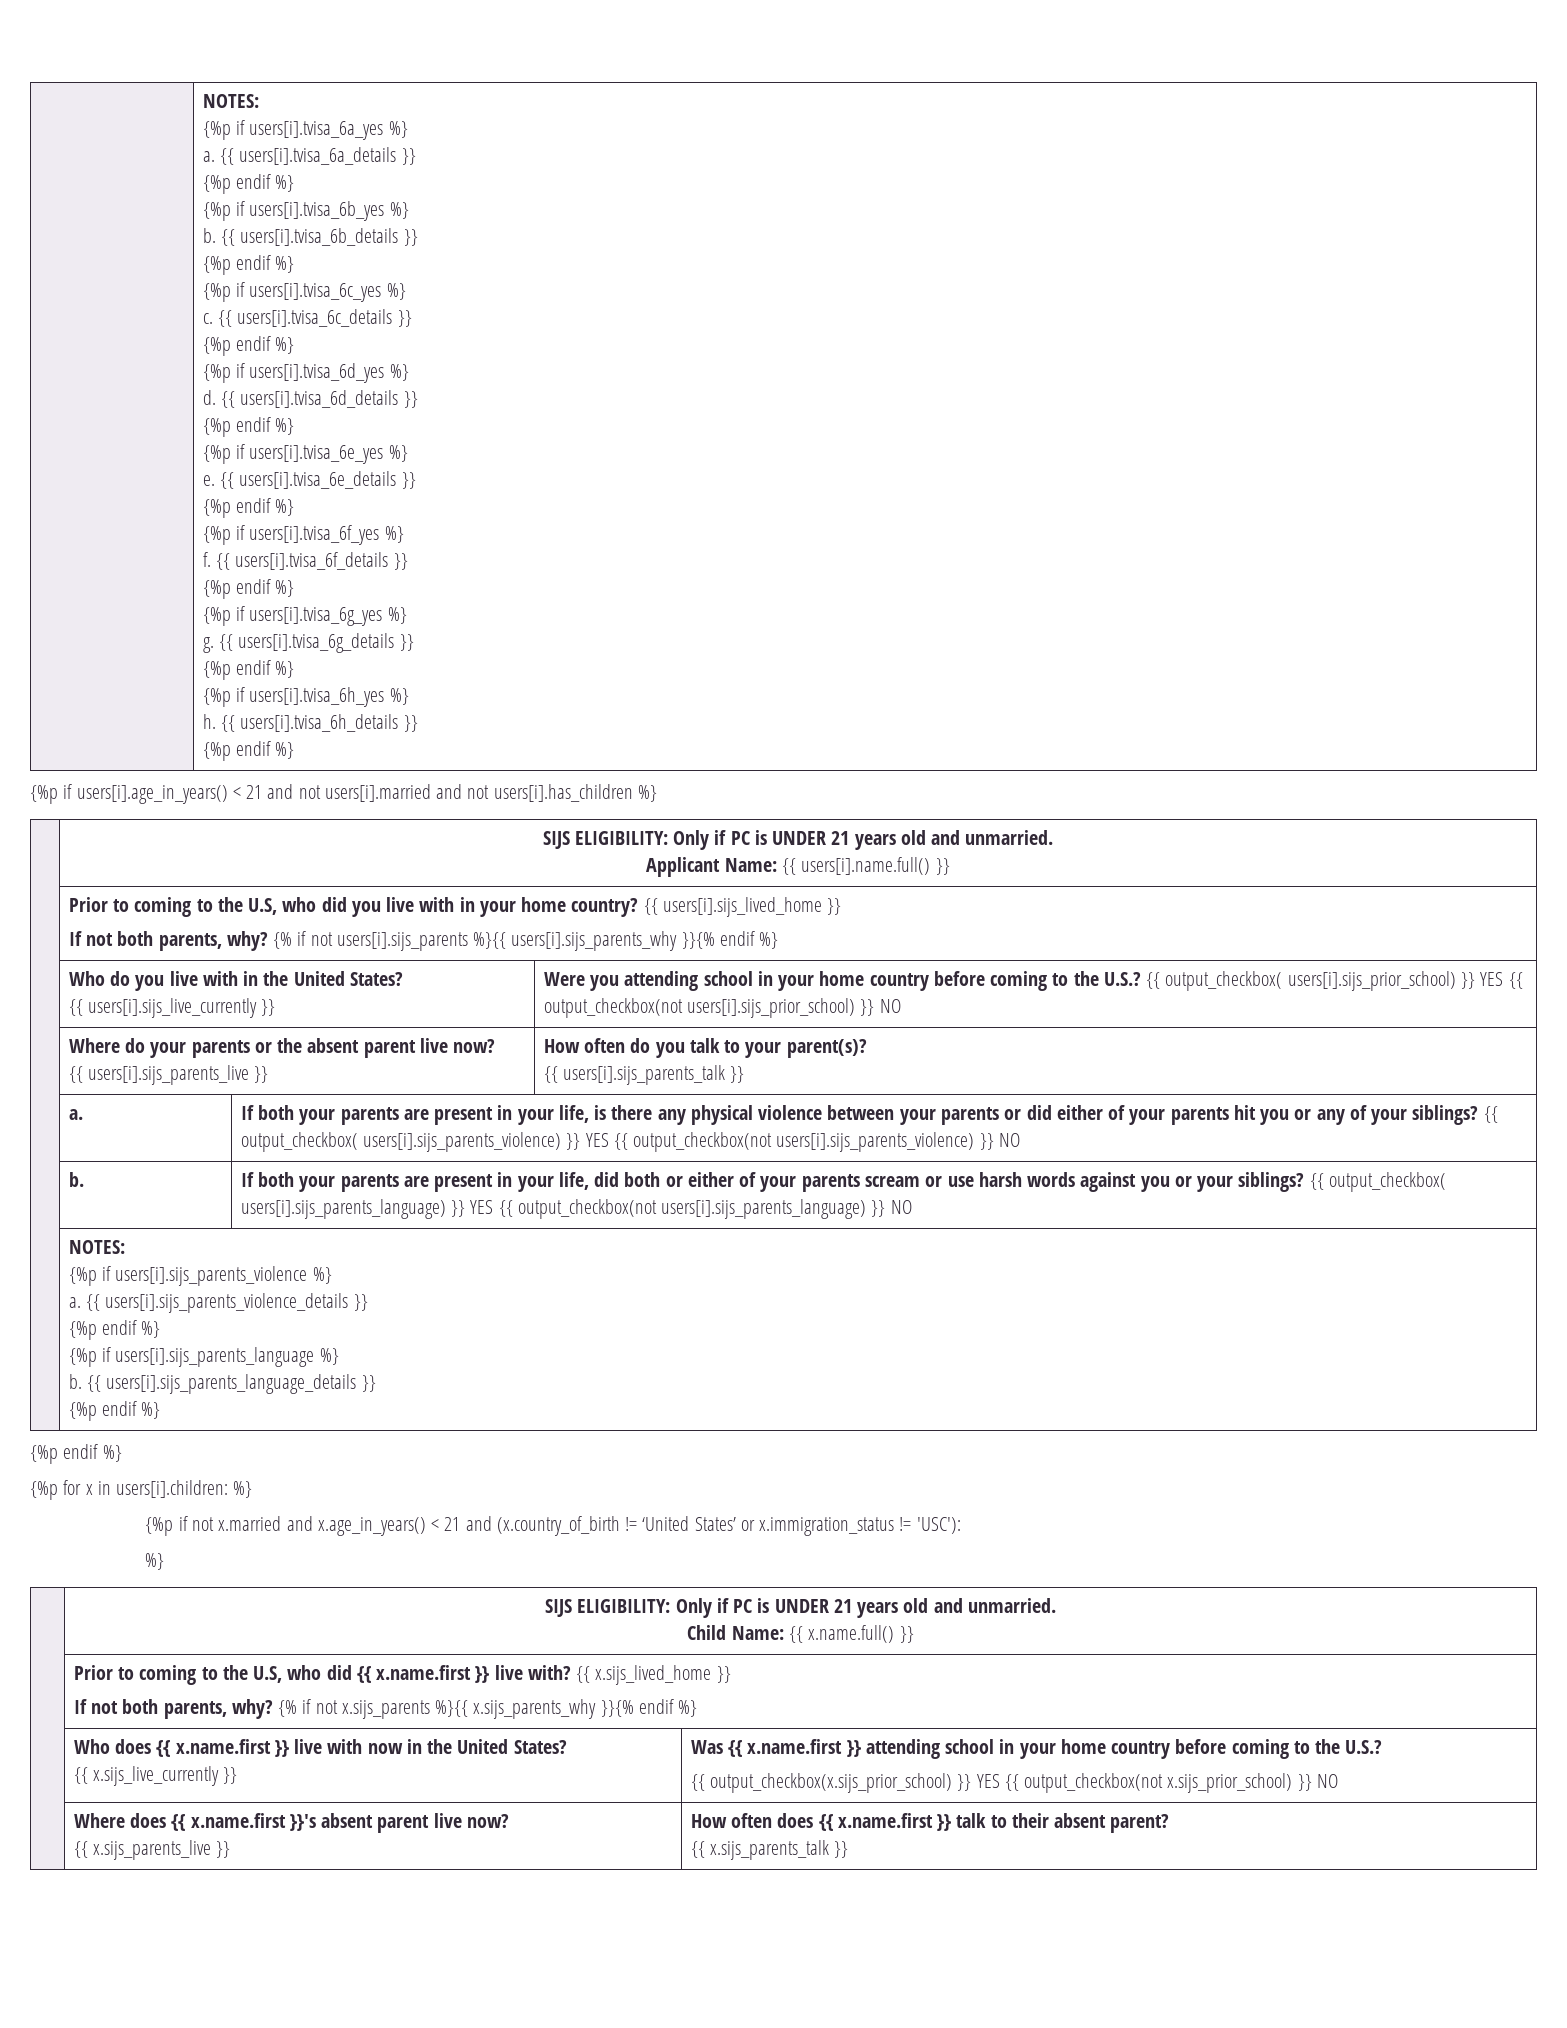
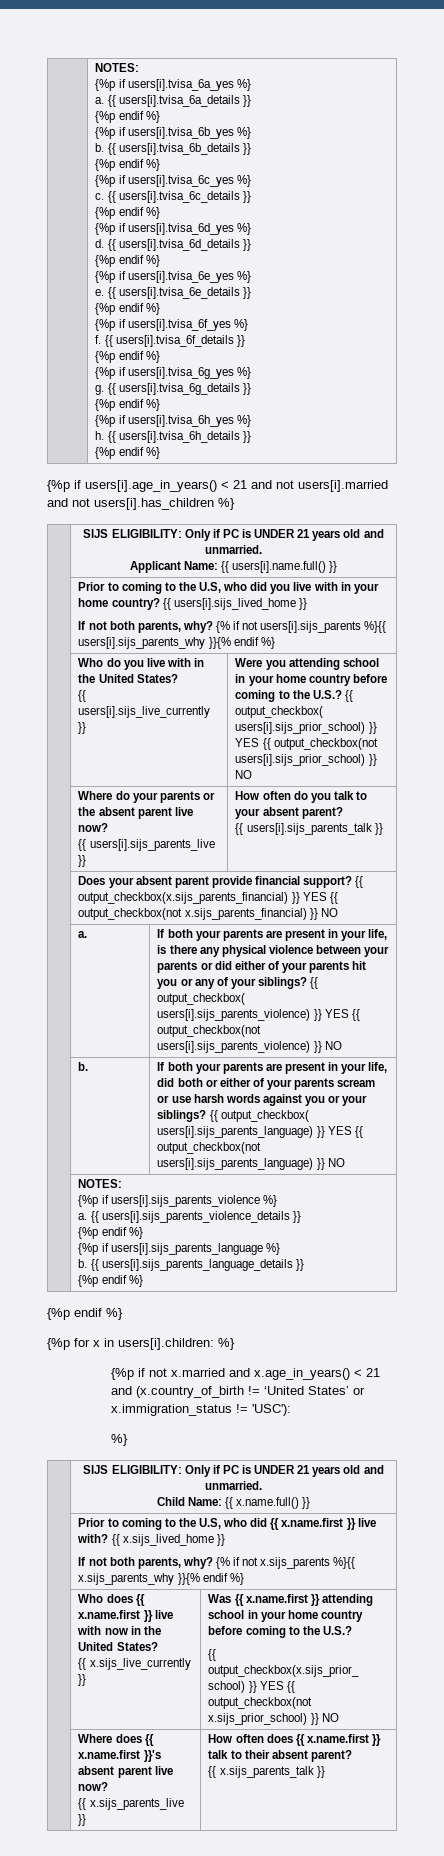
  | Where do your parents or the absent parent live now?
- {{ users[i].sijs_parents_live }} | How often do you talk to your parent(s)?
+ {{ users[i].sijs_parents_live }} | How often do you talk to your absent parent?
+ | Does your absent parent provide financial support? {{ output_checkbox(x.sijs_parents_financial) }} YES {{ output_checkbox(not x.sijs_parents_financial) }} NO

